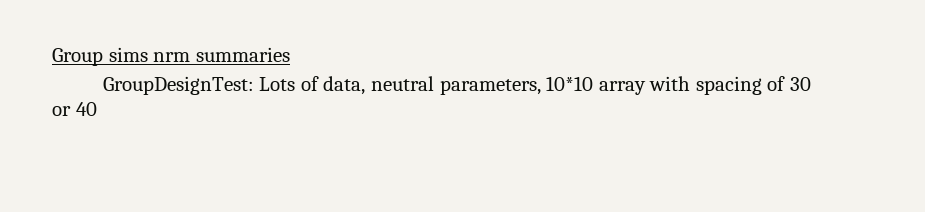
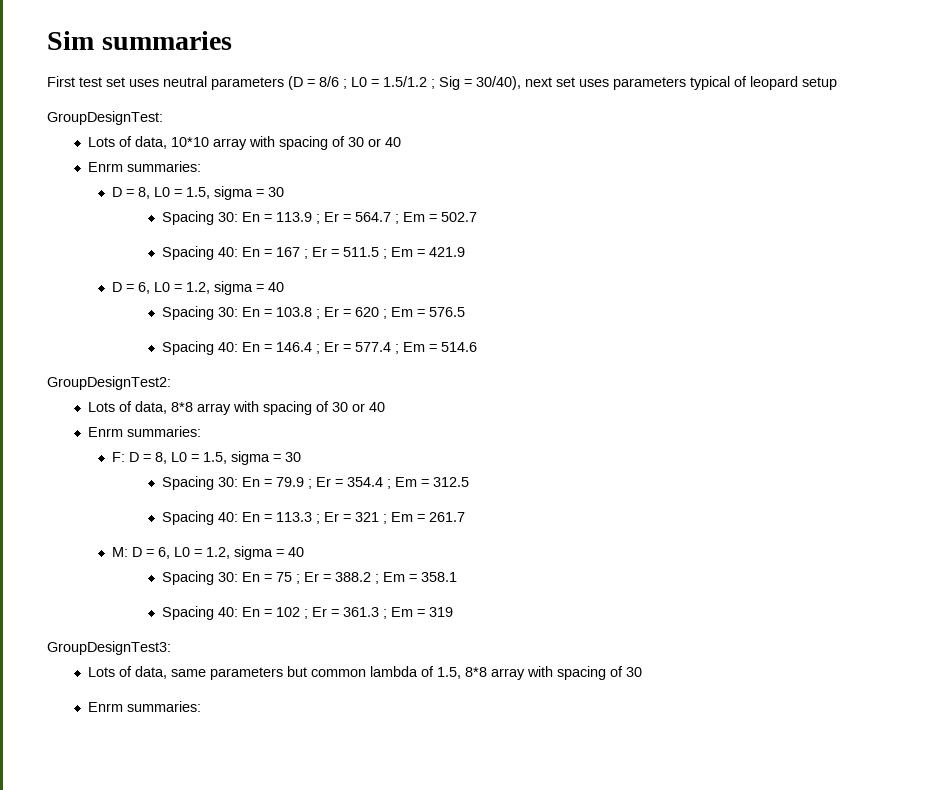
- Group sims nrm summaries
+ Sim summaries
+ First test set uses neutral parameters (D = 8/6 ; L0 = 1.5/1.2 ; Sig = 30/40), next set uses parameters typical of leopard setup
- GroupDesignTest: Lots of data, neutral parameters, 10*10 array with spacing of 30 or 40
+ GroupDesignTest:
+ Lots of data, 10*10 array with spacing of 30 or 40
+ Enrm summaries:
+ D = 8, L0 = 1.5, sigma = 30
+ Spacing 30: En = 113.9 ; Er = 564.7 ; Em = 502.7
+ Spacing 40: En = 167 ; Er = 511.5 ; Em = 421.9
+ D = 6, L0 = 1.2, sigma = 40
+ Spacing 30: En = 103.8 ; Er = 620 ; Em = 576.5
+ Spacing 40: En = 146.4 ; Er = 577.4 ; Em = 514.6
+ GroupDesignTest2:
+ Lots of data, 8*8 array with spacing of 30 or 40
+ Enrm summaries:
+ F: D = 8, L0 = 1.5, sigma = 30
+ Spacing 30: En = 79.9 ; Er = 354.4 ; Em = 312.5
+ Spacing 40: En = 113.3 ; Er = 321 ; Em = 261.7
+ M: D = 6, L0 = 1.2, sigma = 40
+ Spacing 30: En = 75 ; Er = 388.2 ; Em = 358.1
+ Spacing 40: En = 102 ; Er = 361.3 ; Em = 319
+ GroupDesignTest3:
+ Lots of data, same parameters but common lambda of 1.5, 8*8 array with spacing of 30
+ Enrm summaries:

